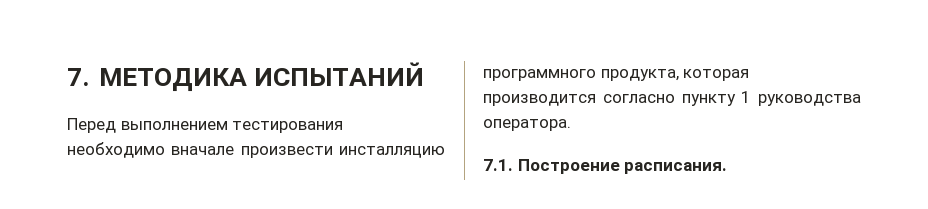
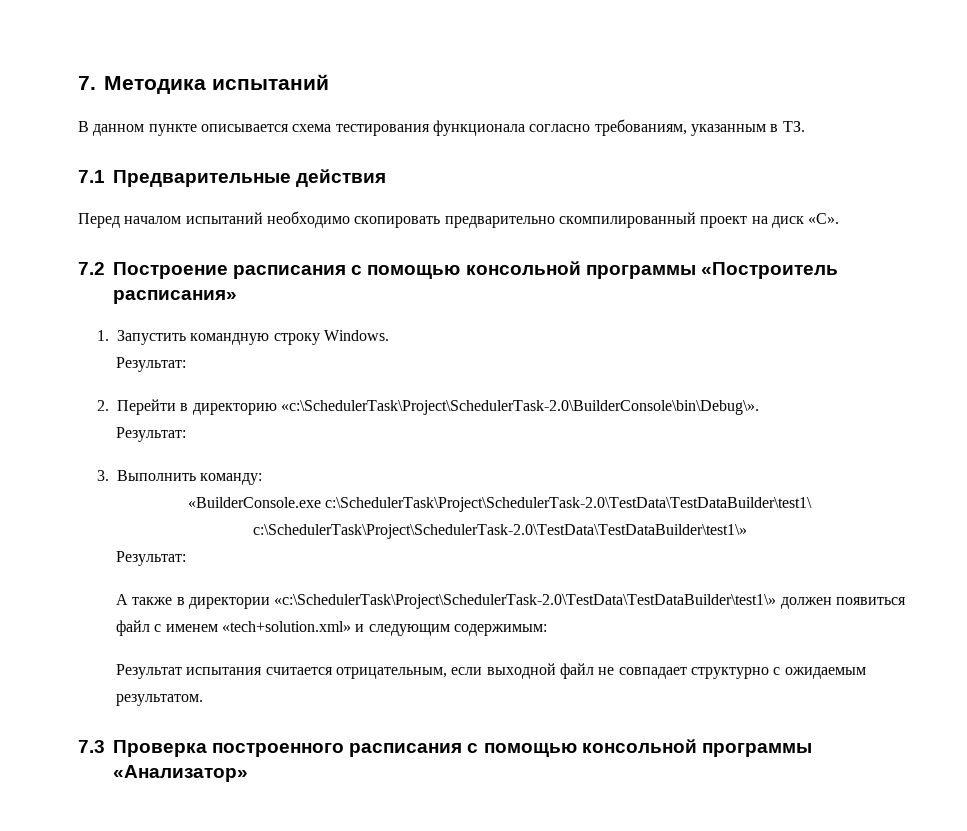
- 7. МЕТОДИКА ИСПЫТАНИЙ
- Перед выполнением тестирования необходимо вначале произвести инсталляцию программного продукта, которая производится согласно пункту 1 руководства оператора.
- 7.1. Построение расписания.
+ 7. Методика испытаний
+ В данном пункте описывается схема тестирования функционала согласно требованиям, указанным в ТЗ.
+ 7.1 Предварительные действия
+ Перед началом испытаний необходимо скопировать предварительно скомпилированный проект на диск «C».
+ 7.2 Построение расписания с помощью консольной программы «Построитель расписания»
+ 1. Запустить командную строку Windows.
+ Результат:
+ 2. Перейти в директорию «c:\SchedulerTask\Project\SchedulerTask-2.0\BuilderConsole\bin\Debug\».
+ Результат:
+ 3. Выполнить команду:
+ «BuilderConsole.exe c:\SchedulerTask\Project\SchedulerTask-2.0\TestData\TestDataBuilder\test1\ c:\SchedulerTask\Project\SchedulerTask-2.0\TestData\TestDataBuilder\test1\»
+ Результат:
+ А также в директории «c:\SchedulerTask\Project\SchedulerTask-2.0\TestData\TestDataBuilder\test1\» должен появиться файл с именем «tech+solution.xml» и следующим содержимым:
+ Результат испытания считается отрицательным, если выходной файл не совпадает структурно с ожидаемым результатом.
+ 7.3 Проверка построенного расписания с помощью консольной программы «Анализатор»

